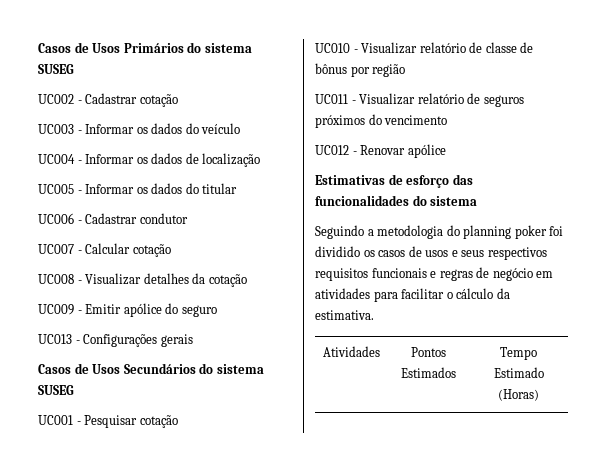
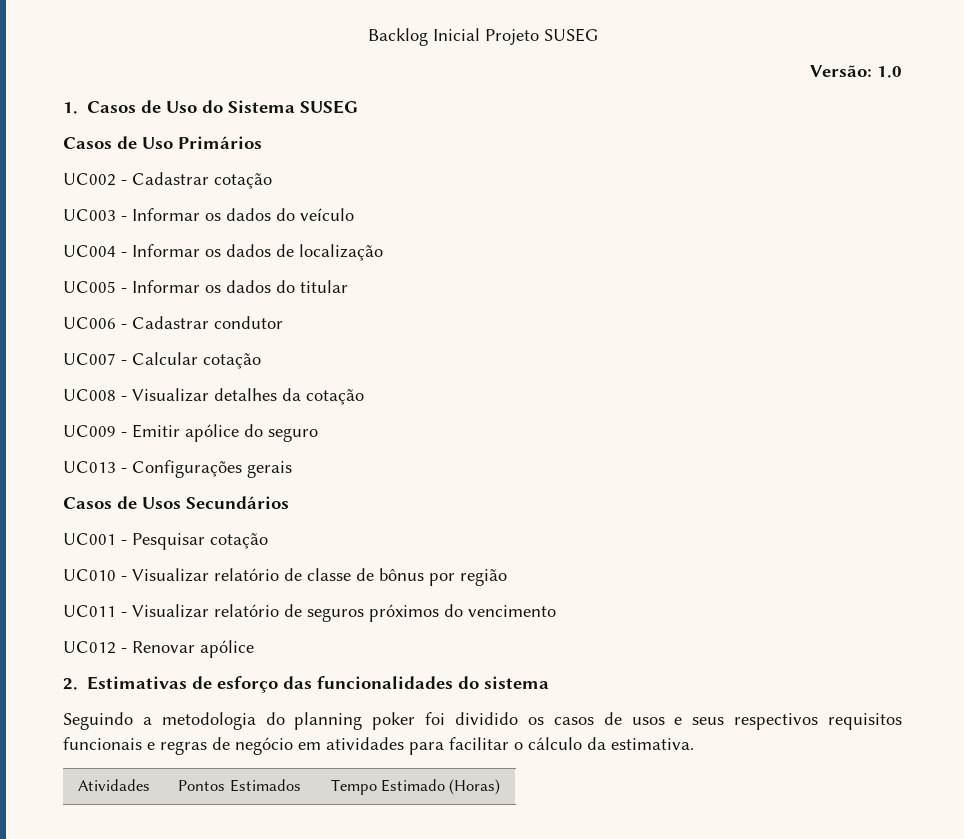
- Casos de Usos Primários do sistema SUSEG
+ Backlog Inicial Projeto SUSEG
+ Versão: 1.0
+ 1. Casos de Uso do Sistema SUSEG
+ Casos de Uso Primários
- Casos de Usos Secundários do sistema SUSEG
+ Casos de Usos Secundários
- Estimativas de esforço das funcionalidades do sistema
+ 2. Estimativas de esforço das funcionalidades do sistema

